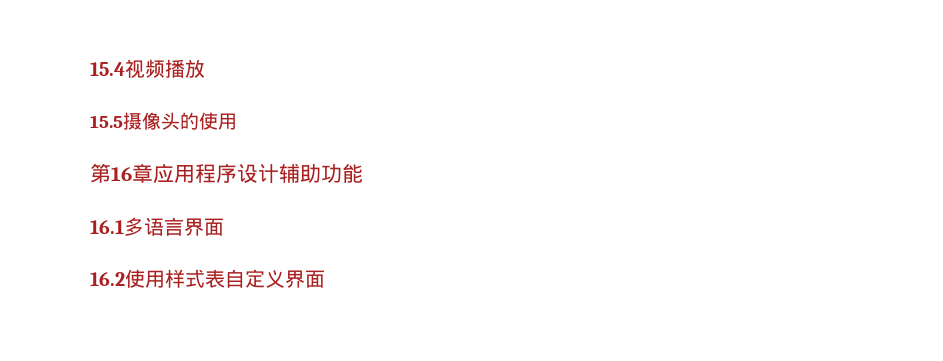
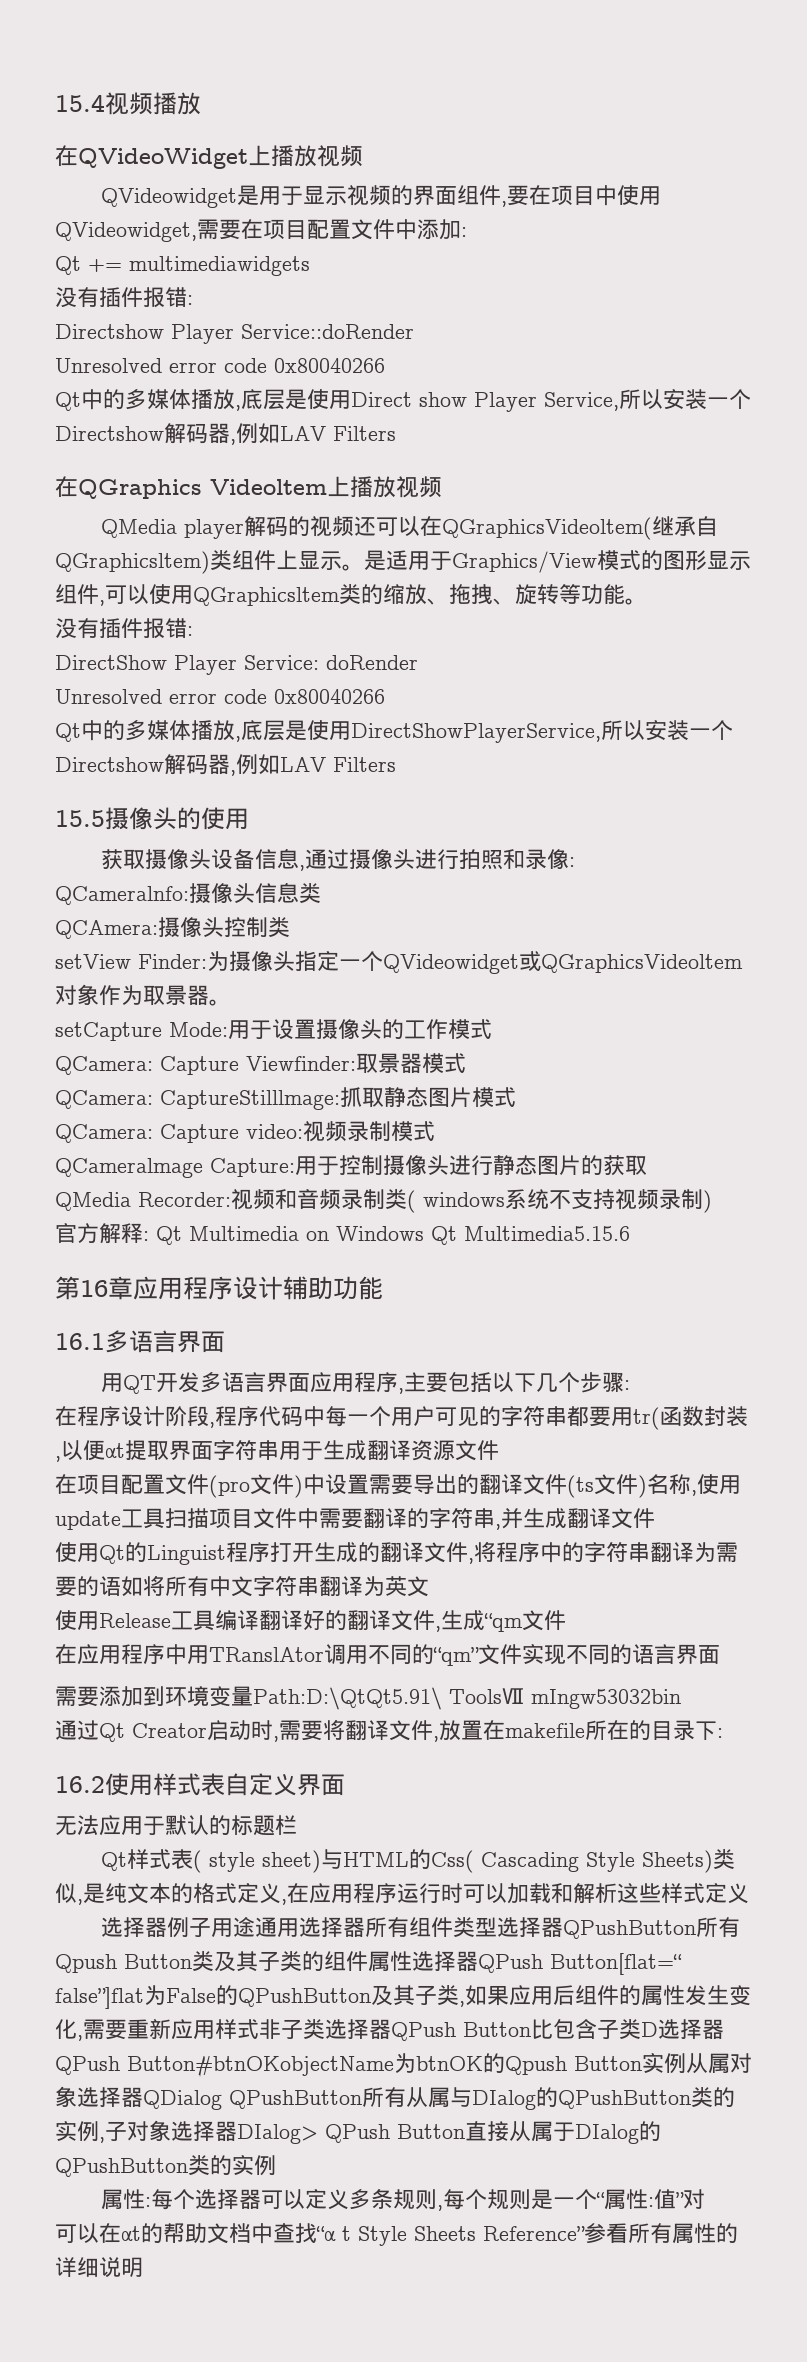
+ 在QVideoWidget上播放视频
+ QVideowidget是用于显示视频的界面组件,要在项目中使用QVideowidget,需要在项目配置文件中添加:
+ Qt += multimediawidgets
+ 没有插件报错:
+ Directshow Player Service::doRender
+ Unresolved error code 0x80040266
+ Qt中的多媒体播放,底层是使用Direct show Player Service,所以安装一个Directshow解码器,例如LAV Filters
+ 在QGraphics Videoltem上播放视频
+ QMedia player解码的视频还可以在QGraphicsVideoltem(继承自QGraphicsltem)类组件上显示。是适用于Graphics/View模式的图形显示组件,可以使用QGraphicsltem类的缩放、拖拽、旋转等功能。
+ 没有插件报错:
+ DirectShow Player Service: doRender
+ Unresolved error code 0x80040266
+ Qt中的多媒体播放,底层是使用DirectShowPlayerService,所以安装一个Directshow解码器,例如LAV Filters
  15.5摄像头的使用
+ 获取摄像头设备信息,通过摄像头进行拍照和录像:
+ QCameralnfo:摄像头信息类
+ QCAmera:摄像头控制类
+ setView Finder:为摄像头指定一个QVideowidget或QGraphicsVideoltem对象作为取景器。
+ setCapture Mode:用于设置摄像头的工作模式
+ QCamera: Capture Viewfinder:取景器模式
+ QCamera: CaptureStilllmage:抓取静态图片模式
+ QCamera: Capture video:视频录制模式
+ QCameralmage Capture:用于控制摄像头进行静态图片的获取
+ QMedia Recorder:视频和音频录制类( windows系统不支持视频录制)
+ 官方解释: Qt Multimedia on Windows Qt Multimedia5.15.6
+ 用QT开发多语言界面应用程序,主要包括以下几个步骤:
+ 在程序设计阶段,程序代码中每一个用户可见的字符串都要用tr(函数封装,以便αt提取界面字符串用于生成翻译资源文件
+ 在项目配置文件(pro文件)中设置需要导出的翻译文件(ts文件)名称,使用update工具扫描项目文件中需要翻译的字符串,并生成翻译文件
+ 使用Qt的Linguist程序打开生成的翻译文件,将程序中的字符串翻译为需要的语如将所有中文字符串翻译为英文
+ 使用Release工具编译翻译好的翻译文件,生成“qm文件
+ 在应用程序中用TRanslAtor调用不同的“qm”文件实现不同的语言界面
+ 需要添加到环境变量Path:D:\QtQt5.91\ ToolsⅦ mIngw53032bin
+ 通过Qt Creator启动时,需要将翻译文件,放置在makefile所在的目录下:
+ 无法应用于默认的标题栏
+ Qt样式表( style sheet)与HTML的Css( Cascading Style Sheets)类似,是纯文本的格式定义,在应用程序运行时可以加载和解析这些样式定义
+ 选择器例子用途通用选择器所有组件类型选择器QPushButton所有Qpush Button类及其子类的组件属性选择器QPush Button[flat=“ false”]flat为False的QPushButton及其子类,如果应用后组件的属性发生变化,需要重新应用样式非子类选择器QPush Button比包含子类D选择器QPush Button#btnOKobjectName为btnOK的Qpush Button实例从属对象选择器QDialog QPushButton所有从属与DIalog的QPushButton类的实例,子对象选择器DIalog> QPush Button直接从属于DIalog的QPushButton类的实例
+ 属性:每个选择器可以定义多条规则,每个规则是一个“属性:值”对
+ 可以在αt的帮助文档中查找“α t Style Sheets Reference”参看所有属性的详细说明

